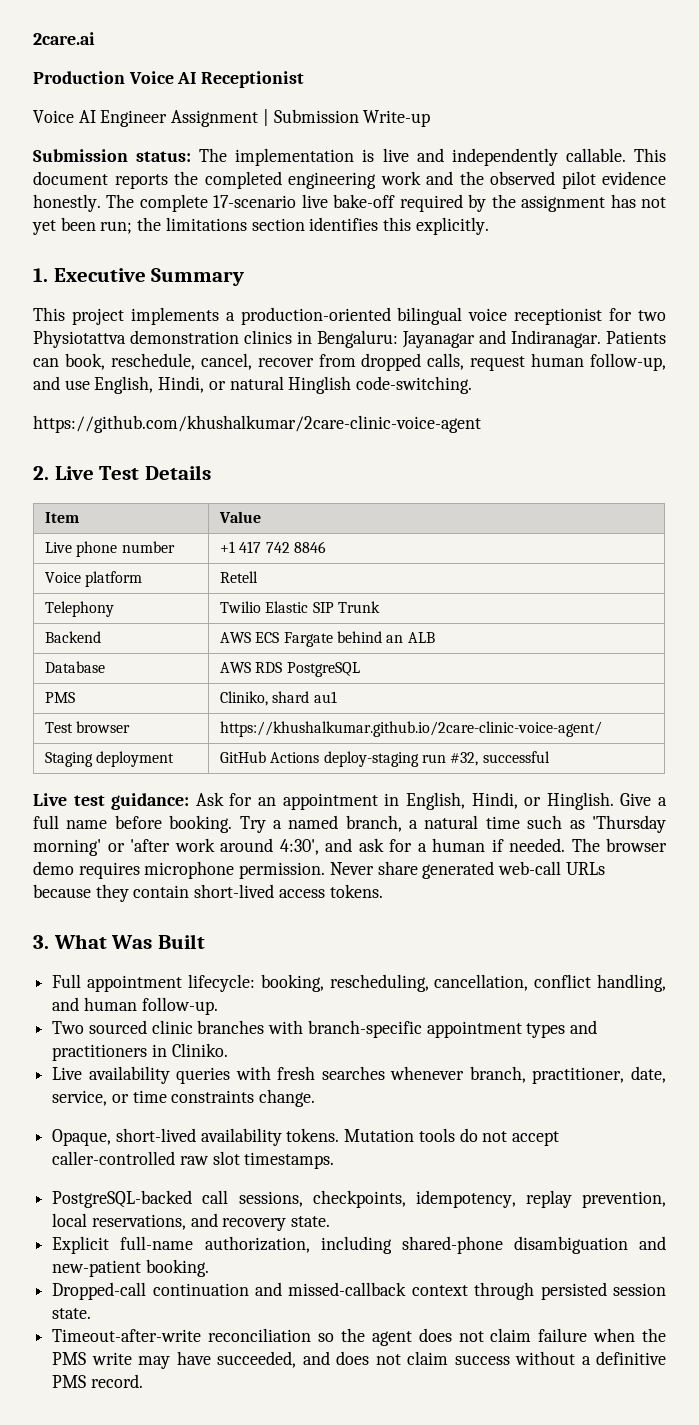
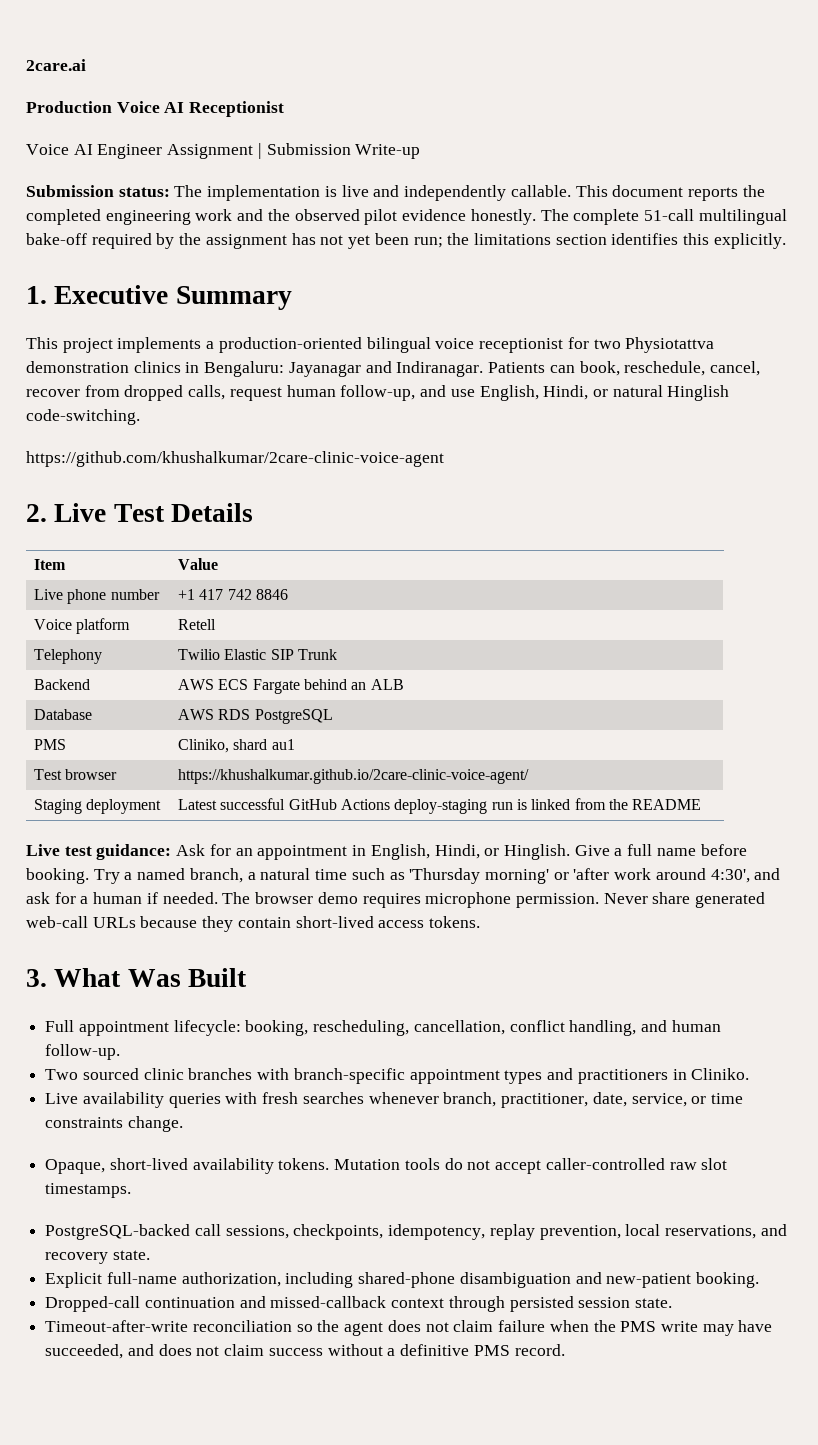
- The complete 17-scenario live bake-off required by the assignment has not yet been run; the limitations section identifies this explicitly.
+ The complete 51-call multilingual bake-off required by the assignment has not yet been run; the limitations section identifies this explicitly.
- Staging deployment | GitHub Actions deploy-staging run #32, successful
+ Staging deployment | Latest successful GitHub Actions deploy-staging run is linked from the README

